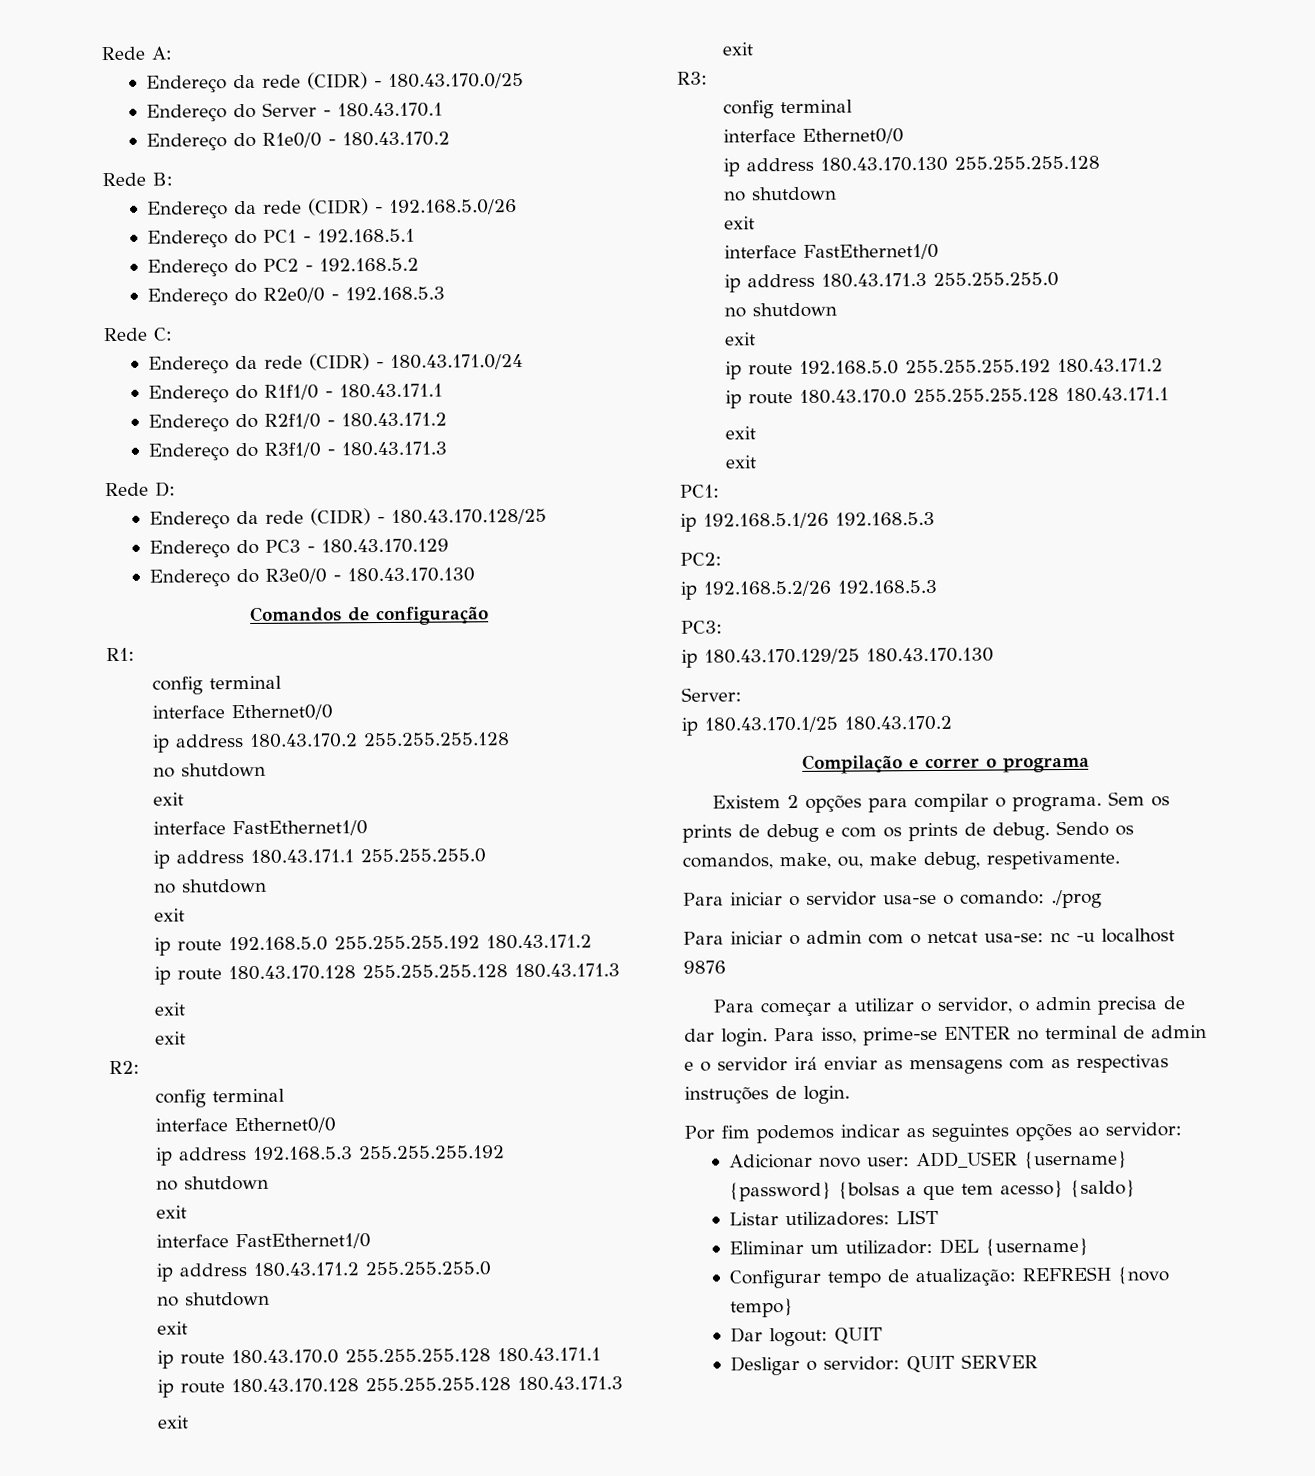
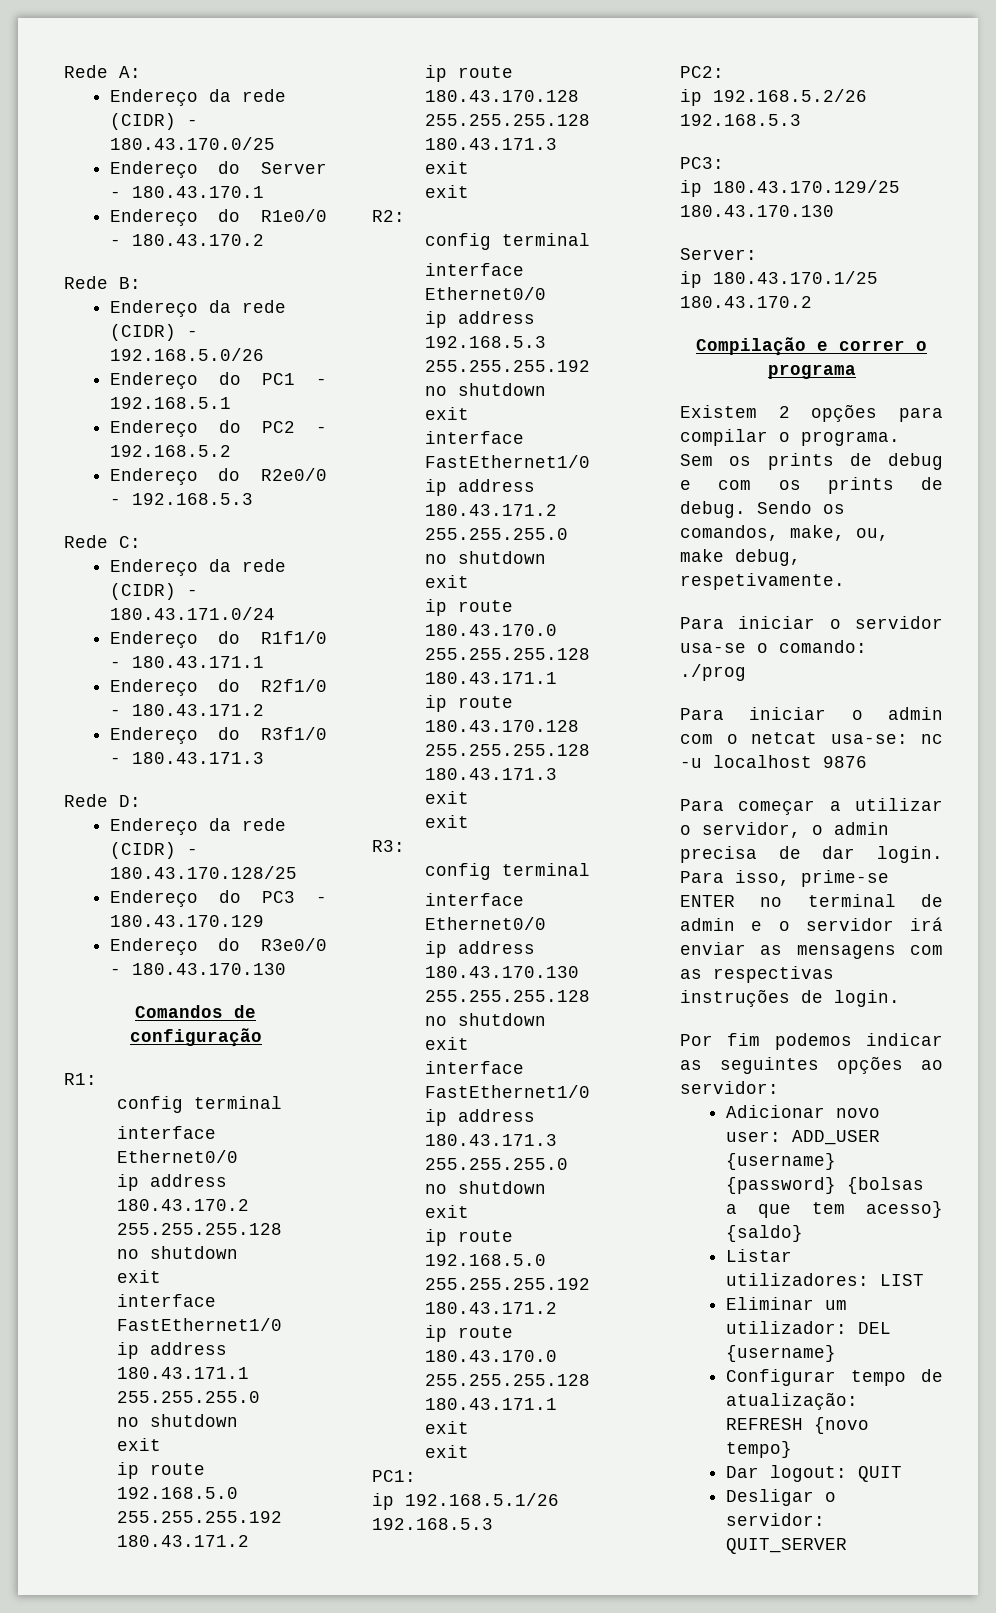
- Desligar o servidor: QUIT SERVER
+ Desligar o servidor: QUIT_SERVER

